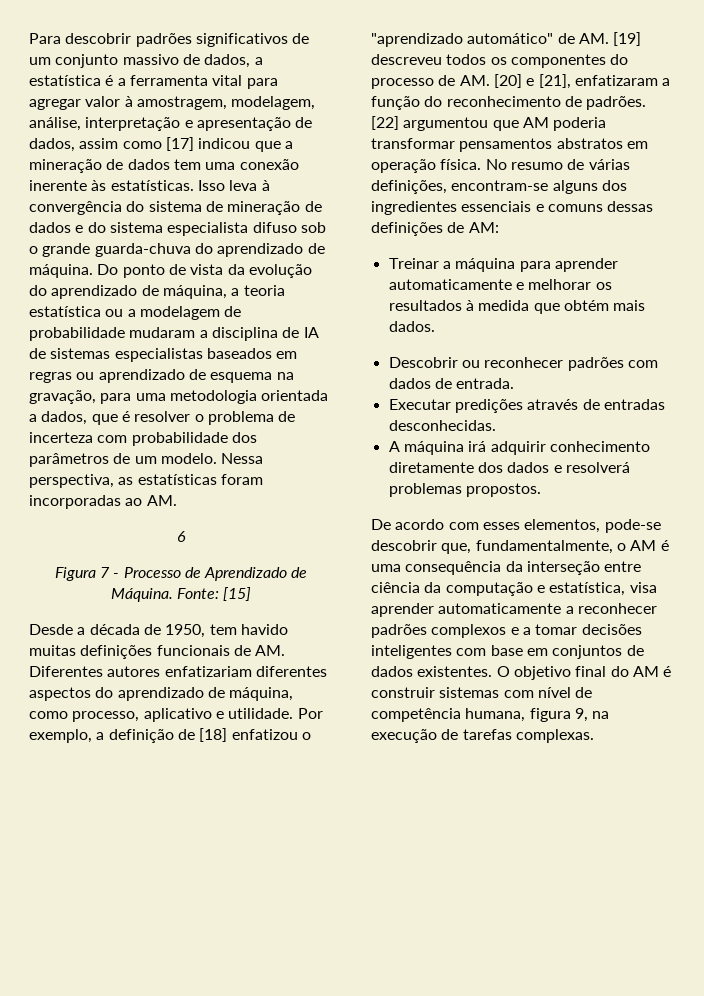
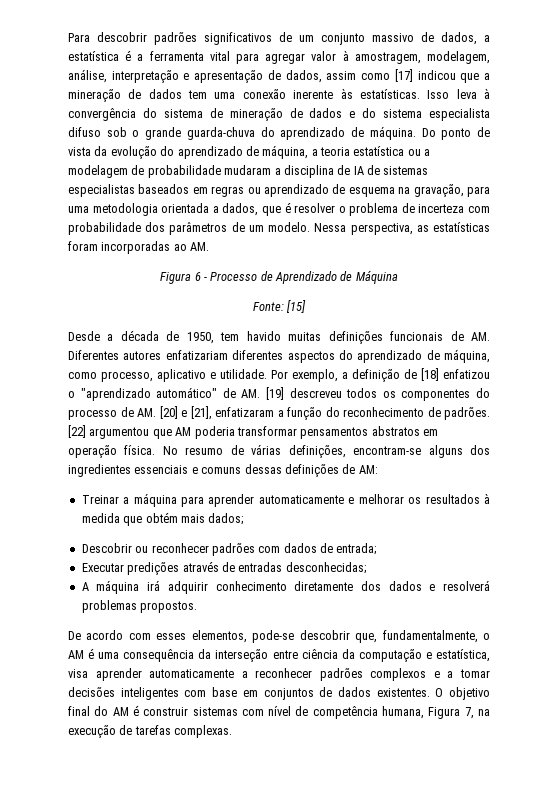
- 6
- Figura 7 - Processo de Aprendizado de Máquina. Fonte: [15]
+ Figura 6 - Processo de Aprendizado de Máquina
+ Fonte: [15]
- Treinar a máquina para aprender automaticamente e melhorar os resultados à medida que obtém mais dados.
+ Treinar a máquina para aprender automaticamente e melhorar os resultados à medida que obtém mais dados;
- Descobrir ou reconhecer padrões com dados de entrada.
+ Descobrir ou reconhecer padrões com dados de entrada;
- Executar predições através de entradas desconhecidas.
+ Executar predições através de entradas desconhecidas;
- O objetivo final do AM é construir sistemas com nível de competência humana, figura 9, na execução de tarefas complexas.
+ O objetivo final do AM é construir sistemas com nível de competência humana, Figura 7, na execução de tarefas complexas.

